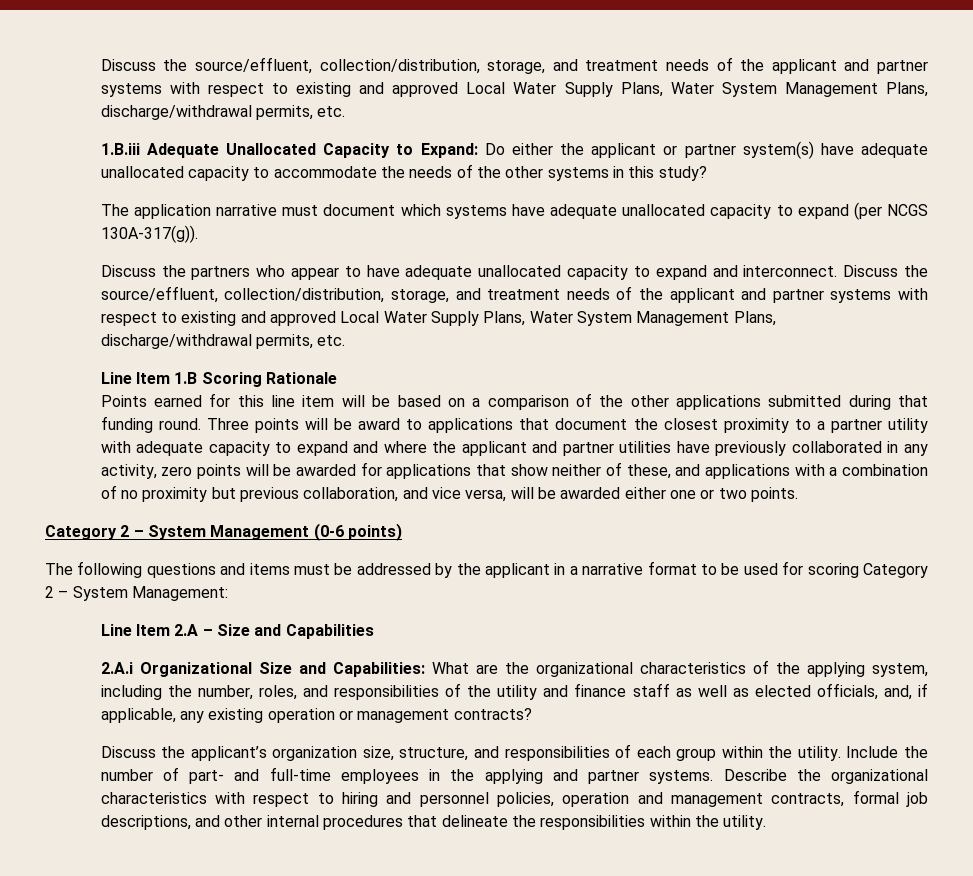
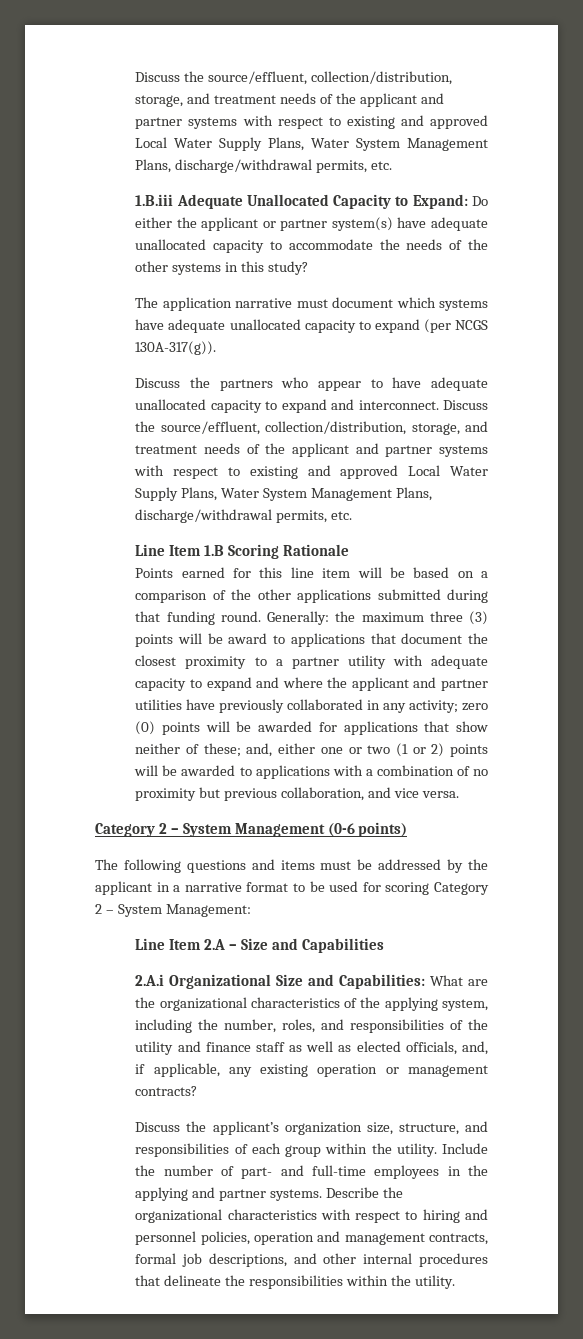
- Three points will be award to applications that document the closest proximity to a partner utility with adequate capacity to expand and where the applicant and partner utilities have previously collaborated in any activity, zero points will be awarded for applications that show neither of these, and applications with a combination of no proximity but previous collaboration, and vice versa, will be awarded either one or two points.
+ Generally: the maximum three (3) points will be award to applications that document the closest proximity to a partner utility with adequate capacity to expand and where the applicant and partner utilities have previously collaborated in any activity; zero (0) points will be awarded for applications that show neither of these; and, either one or two (1 or 2) points will be awarded to applications with a combination of no proximity but previous collaboration, and vice versa.

